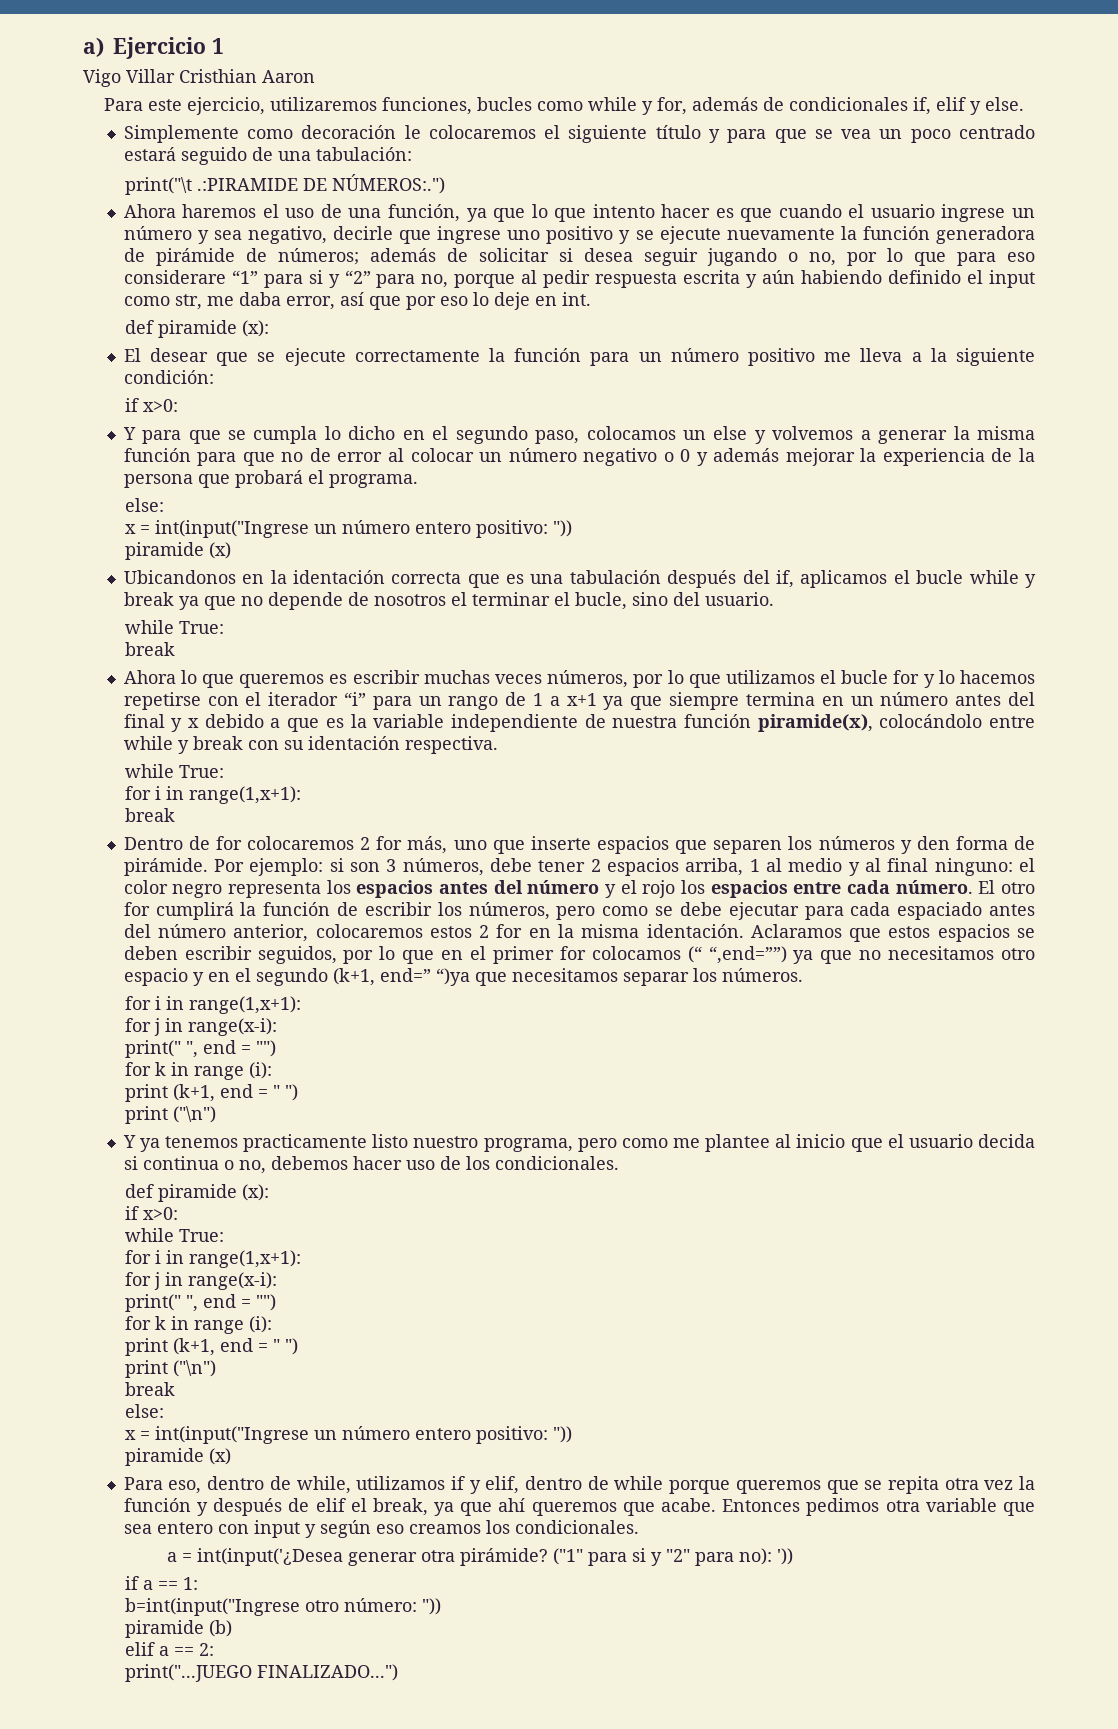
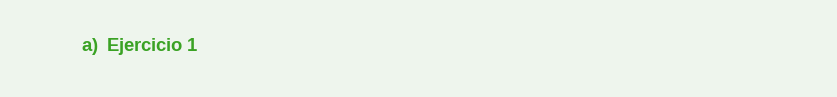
- Vigo Villar Cristhian Aaron
- Para este ejercicio, utilizaremos funciones, bucles como while y for, además de condicionales if, elif y else.
- Simplemente como decoración le colocaremos el siguiente título y para que se vea un poco centrado estará seguido de una tabulación:
- print("\t .:PIRAMIDE DE NÚMEROS:.")
- Ahora haremos el uso de una función, ya que lo que intento hacer es que cuando el usuario ingrese un número y sea negativo, decirle que ingrese uno positivo y se ejecute nuevamente la función generadora de pirámide de números; además de solicitar si desea seguir jugando o no, por lo que para eso considerare “1” para si y “2” para no, porque al pedir respuesta escrita y aún habiendo definido el input como str, me daba error, así que por eso lo deje en int.
- def piramide (x):
- El desear que se ejecute correctamente la función para un número positivo me lleva a la siguiente condición:
- if x>0:
- Y para que se cumpla lo dicho en el segundo paso, colocamos un else y volvemos a generar la misma función para que no de error al colocar un número negativo o 0 y además mejorar la experiencia de la persona que probará el programa.
- else:
- x = int(input("Ingrese un número entero positivo: "))
- piramide (x)
- Ubicandonos en la identación correcta que es una tabulación después del if, aplicamos el bucle while y break ya que no depende de nosotros el terminar el bucle, sino del usuario.
- while True:
- break
- Ahora lo que queremos es escribir muchas veces números, por lo que utilizamos el bucle for y lo hacemos repetirse con el iterador “i” para un rango de 1 a x+1 ya que siempre termina en un número antes del final y x debido a que es la variable independiente de nuestra función piramide(x), colocándolo entre while y break con su identación respectiva.
- while True:
- for i in range(1,x+1):
- break
- Dentro de for colocaremos 2 for más, uno que inserte espacios que separen los números y den forma de pirámide. Por ejemplo: si son 3 números, debe tener 2 espacios arriba, 1 al medio y al final ninguno: el color negro representa los espacios antes del número y el rojo los espacios entre cada número. El otro for cumplirá la función de escribir los números, pero como se debe ejecutar para cada espaciado antes del número anterior, colocaremos estos 2 for en la misma identación. Aclaramos que estos espacios se deben escribir seguidos, por lo que en el primer for colocamos (“ “,end=””) ya que no necesitamos otro espacio y en el segundo (k+1, end=” “)ya que necesitamos separar los números.
- for i in range(1,x+1):
- for j in range(x-i):
- print(" ", end = "")
- for k in range (i):
- print (k+1, end = " ")
- print ("\n")
- Y ya tenemos practicamente listo nuestro programa, pero como me plantee al inicio que el usuario decida si continua o no, debemos hacer uso de los condicionales.
- def piramide (x):
- if x>0:
- while True:
- for i in range(1,x+1):
- for j in range(x-i):
- print(" ", end = "")
- for k in range (i):
- print (k+1, end = " ")
- print ("\n")
- break
- else:
- x = int(input("Ingrese un número entero positivo: "))
- piramide (x)
- Para eso, dentro de while, utilizamos if y elif, dentro de while porque queremos que se repita otra vez la función y después de elif el break, ya que ahí queremos que acabe. Entonces pedimos otra variable que sea entero con input y según eso creamos los condicionales.
- a = int(input('¿Desea generar otra pirámide? ("1" para si y "2" para no): '))
- if a == 1:
- b=int(input("Ingrese otro número: "))
- piramide (b)
- elif a == 2:
- print("...JUEGO FINALIZADO...")

